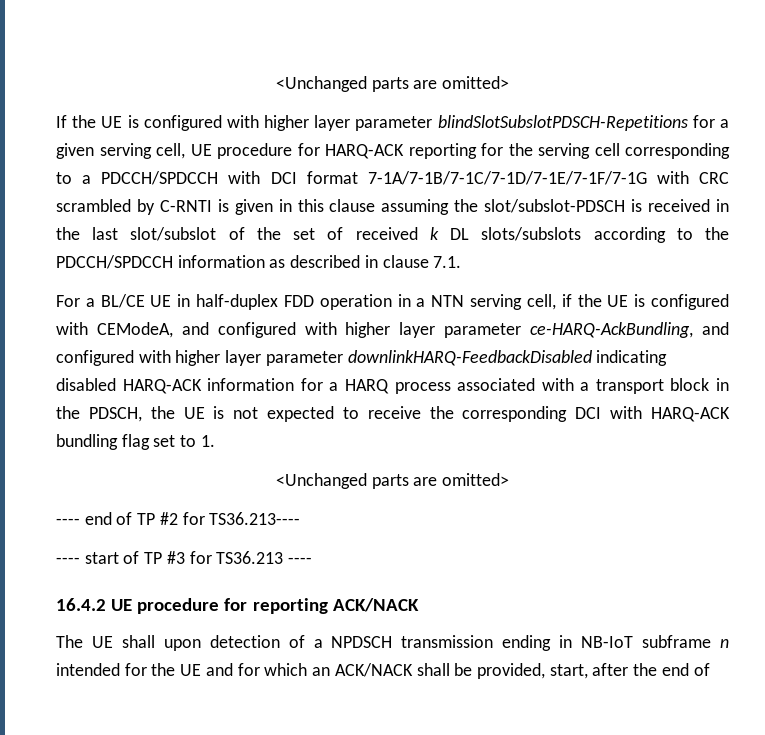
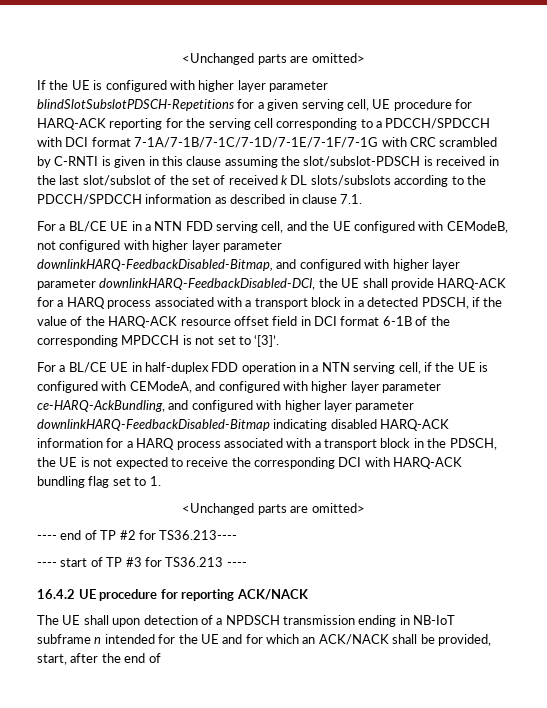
+ For a BL/CE UE in a NTN FDD serving cell, and the UE configured with CEModeB, not configured with higher layer parameter downlinkHARQ-FeedbackDisabled-Bitmap, and configured with higher layer parameter downlinkHARQ-FeedbackDisabled-DCI, the UE shall provide HARQ-ACK for a HARQ process associated with a transport block in a detected PDSCH, if the value of the HARQ-ACK resource offset field in DCI format 6-1B of the corresponding MPDCCH is not set to ‘[3]’.
- For a BL/CE UE in half-duplex FDD operation in a NTN serving cell, if the UE is configured with CEModeA, and configured with higher layer parameter ce-HARQ-AckBundling, and configured with higher layer parameter downlinkHARQ-FeedbackDisabled indicating disabled HARQ-ACK information for a HARQ process associated with a transport block in the PDSCH, the UE is not expected to receive the corresponding DCI with HARQ-ACK bundling flag set to 1.
+ For a BL/CE UE in half-duplex FDD operation in a NTN serving cell, if the UE is configured with CEModeA, and configured with higher layer parameter ce-HARQ-AckBundling, and configured with higher layer parameter downlinkHARQ-FeedbackDisabled-Bitmap indicating disabled HARQ-ACK information for a HARQ process associated with a transport block in the PDSCH, the UE is not expected to receive the corresponding DCI with HARQ-ACK bundling flag set to 1.

